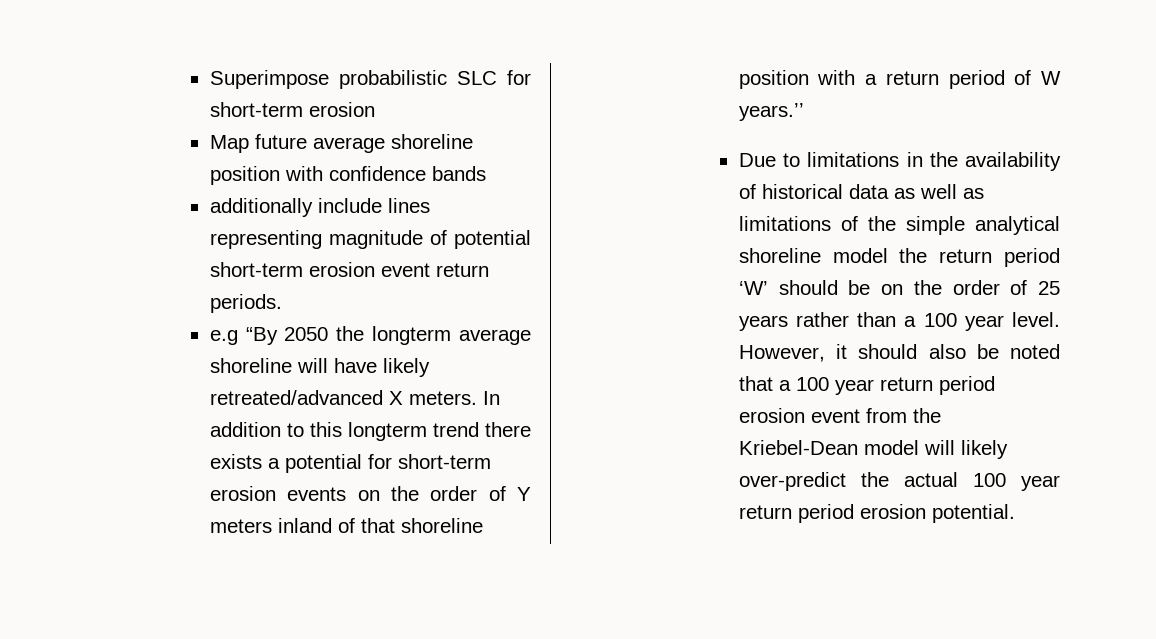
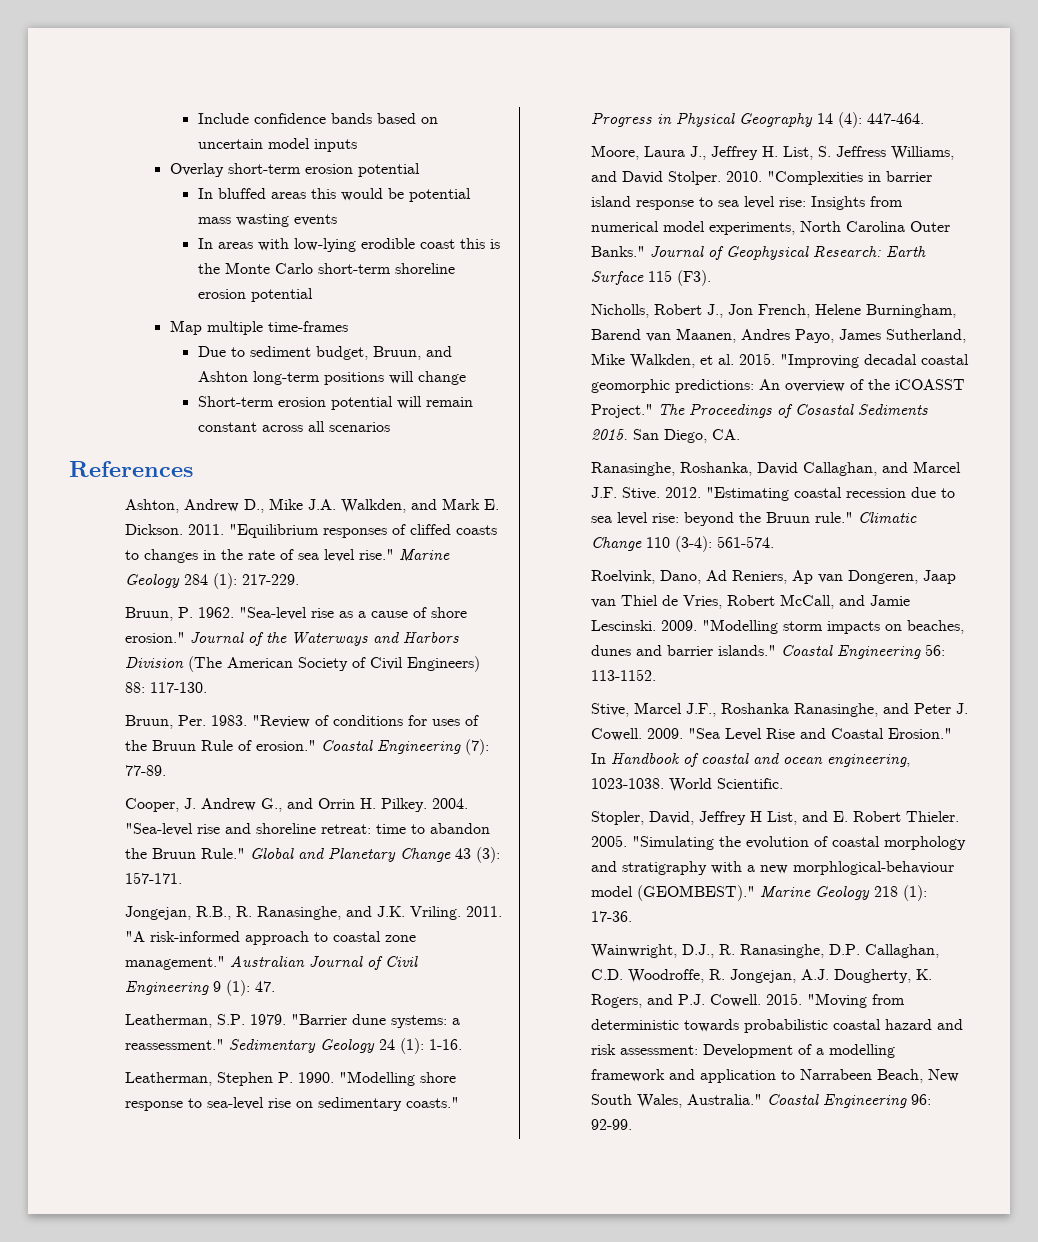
- Superimpose probabilistic SLC for short-term erosion
- Map future average shoreline position with confidence bands
- additionally include lines representing magnitude of potential short-term erosion event return periods.
- e.g “By 2050 the longterm average shoreline will have likely retreated/advanced X meters. In addition to this longterm trend there exists a potential for short-term erosion events on the order of Y meters inland of that shoreline position with a return period of W years.’’
- Due to limitations in the availability of historical data as well as limitations of the simple analytical shoreline model the return period ‘W’ should be on the order of 25 years rather than a 100 year level. However, it should also be noted that a 100 year return period erosion event from the Kriebel-Dean model will likely over-predict the actual 100 year return period erosion potential.
+ Include confidence bands based on uncertain model inputs
+ Overlay short-term erosion potential
+ In bluffed areas this would be potential mass wasting events
+ In areas with low-lying erodible coast this is the Monte Carlo short-term shoreline erosion potential
+ Map multiple time-frames
+ Due to sediment budget, Bruun, and Ashton long-term positions will change
+ Short-term erosion potential will remain constant across all scenarios
+ References
+ Ashton, Andrew D., Mike J.A. Walkden, and Mark E. Dickson. 2011. "Equilibrium responses of cliffed coasts to changes in the rate of sea level rise." Marine Geology 284 (1): 217-229.
+ Bruun, P. 1962. "Sea-level rise as a cause of shore erosion." Journal of the Waterways and Harbors Division (The American Society of Civil Engineers) 88: 117-130.
+ Bruun, Per. 1983. "Review of conditions for uses of the Bruun Rule of erosion." Coastal Engineering (7): 77-89.
+ Cooper, J. Andrew G., and Orrin H. Pilkey. 2004. "Sea-level rise and shoreline retreat: time to abandon the Bruun Rule." Global and Planetary Change 43 (3): 157-171.
+ Jongejan, R.B., R. Ranasinghe, and J.K. Vriling. 2011. "A risk-informed approach to coastal zone management." Australian Journal of Civil Engineering 9 (1): 47.
+ Leatherman, S.P. 1979. "Barrier dune systems: a reassessment." Sedimentary Geology 24 (1): 1-16.
+ Leatherman, Stephen P. 1990. "Modelling shore response to sea-level rise on sedimentary coasts." Progress in Physical Geography 14 (4): 447-464.
+ Moore, Laura J., Jeffrey H. List, S. Jeffress Williams, and David Stolper. 2010. "Complexities in barrier island response to sea level rise: Insights from numerical model experiments, North Carolina Outer Banks." Journal of Geophysical Research: Earth Surface 115 (F3).
+ Nicholls, Robert J., Jon French, Helene Burningham, Barend van Maanen, Andres Payo, James Sutherland, Mike Walkden, et al. 2015. "Improving decadal coastal geomorphic predictions: An overview of the iCOASST Project." The Proceedings of Cosastal Sediments 2015. San Diego, CA.
+ Ranasinghe, Roshanka, David Callaghan, and Marcel J.F. Stive. 2012. "Estimating coastal recession due to sea level rise: beyond the Bruun rule." Climatic Change 110 (3-4): 561-574.
+ Roelvink, Dano, Ad Reniers, Ap van Dongeren, Jaap van Thiel de Vries, Robert McCall, and Jamie Lescinski. 2009. "Modelling storm impacts on beaches, dunes and barrier islands." Coastal Engineering 56: 113-1152.
+ Stive, Marcel J.F., Roshanka Ranasinghe, and Peter J. Cowell. 2009. "Sea Level Rise and Coastal Erosion." In Handbook of coastal and ocean engineering, 1023-1038. World Scientific.
+ Stopler, David, Jeffrey H List, and E. Robert Thieler. 2005. "Simulating the evolution of coastal morphology and stratigraphy with a new morphlogical-behaviour model (GEOMBEST)." Marine Geology 218 (1): 17-36.
+ Wainwright, D.J., R. Ranasinghe, D.P. Callaghan, C.D. Woodroffe, R. Jongejan, A.J. Dougherty, K. Rogers, and P.J. Cowell. 2015. "Moving from deterministic towards probabilistic coastal hazard and risk assessment: Development of a modelling framework and application to Narrabeen Beach, New South Wales, Australia." Coastal Engineering 96: 92-99.

